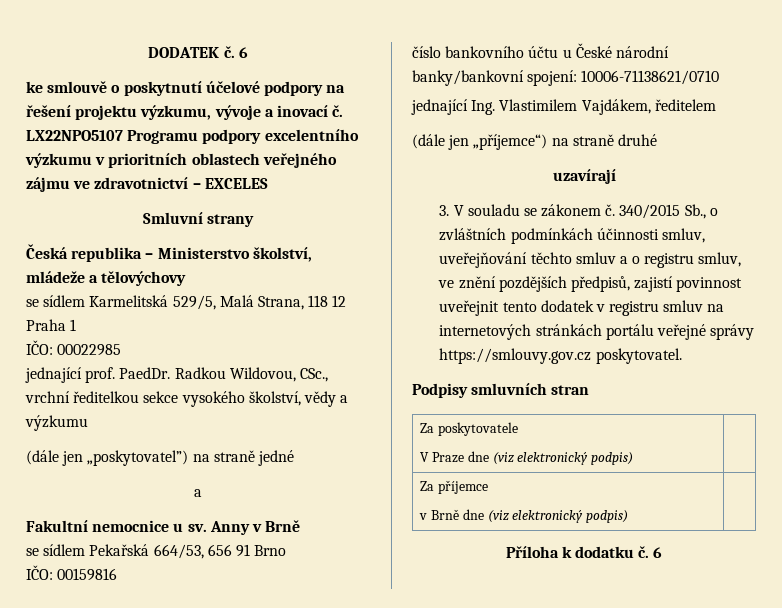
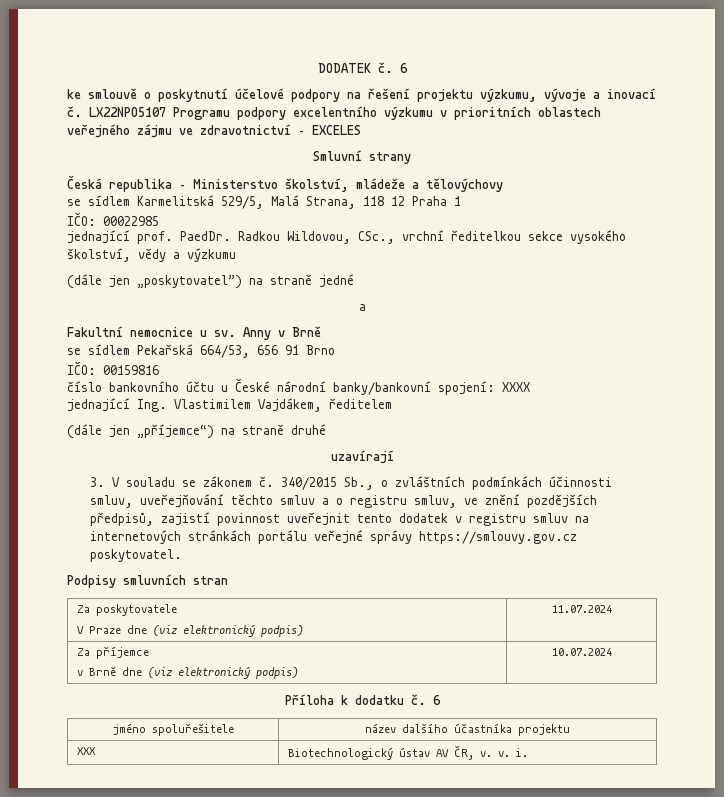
- číslo bankovního účtu u České národní banky/bankovní spojení: 10006-71138621/0710
+ číslo bankovního účtu u České národní banky/bankovní spojení: XXXX
  Za poskytovatele
- V Praze dne (viz elektronický podpis) |
+ V Praze dne (viz elektronický podpis) | 11.07.2024
  Za příjemce
- v Brně dne (viz elektronický podpis) |
+ v Brně dne (viz elektronický podpis) | 10.07.2024
+ jméno spoluřešitele | název dalšího účastníka projektu
+ XXX | Biotechnologický ústav AV ČR, v. v. i.

